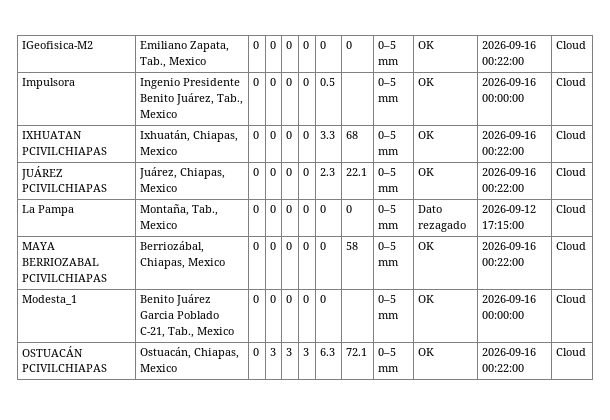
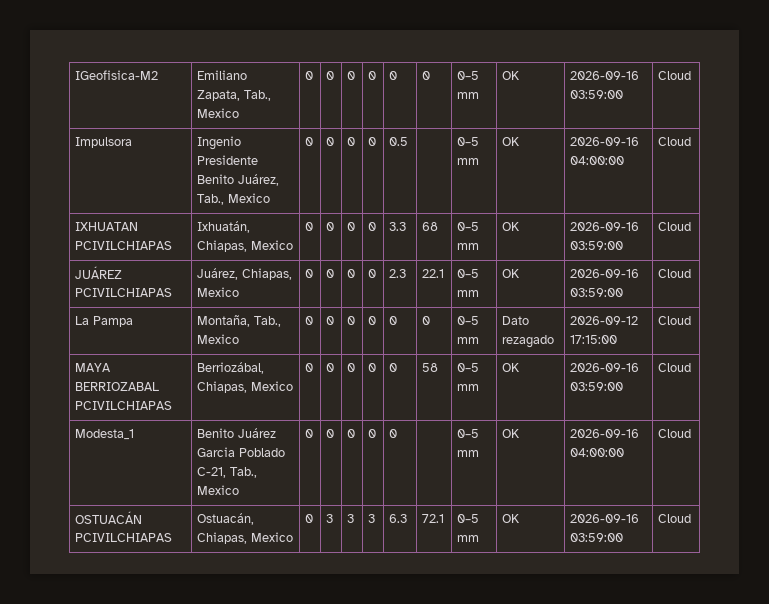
- IGeofisica-M2 | Emiliano Zapata, Tab., Mexico | 0 | 0 | 0 | 0 | 0 | 0 | 0–5 mm | OK | 2026-09-16 00:22:00 | Cloud
+ IGeofisica-M2 | Emiliano Zapata, Tab., Mexico | 0 | 0 | 0 | 0 | 0 | 0 | 0–5 mm | OK | 2026-09-16 03:59:00 | Cloud
- Impulsora | Ingenio Presidente Benito Juárez, Tab., Mexico | 0 | 0 | 0 | 0 | 0.5 | | 0–5 mm | OK | 2026-09-16 00:00:00 | Cloud
+ Impulsora | Ingenio Presidente Benito Juárez, Tab., Mexico | 0 | 0 | 0 | 0 | 0.5 | | 0–5 mm | OK | 2026-09-16 04:00:00 | Cloud
- IXHUATAN PCIVILCHIAPAS | Ixhuatán, Chiapas, Mexico | 0 | 0 | 0 | 0 | 3.3 | 68 | 0–5 mm | OK | 2026-09-16 00:22:00 | Cloud
+ IXHUATAN PCIVILCHIAPAS | Ixhuatán, Chiapas, Mexico | 0 | 0 | 0 | 0 | 3.3 | 68 | 0–5 mm | OK | 2026-09-16 03:59:00 | Cloud
- JUÁREZ PCIVILCHIAPAS | Juárez, Chiapas, Mexico | 0 | 0 | 0 | 0 | 2.3 | 22.1 | 0–5 mm | OK | 2026-09-16 00:22:00 | Cloud
+ JUÁREZ PCIVILCHIAPAS | Juárez, Chiapas, Mexico | 0 | 0 | 0 | 0 | 2.3 | 22.1 | 0–5 mm | OK | 2026-09-16 03:59:00 | Cloud
- MAYA BERRIOZABAL PCIVILCHIAPAS | Berriozábal, Chiapas, Mexico | 0 | 0 | 0 | 0 | 0 | 58 | 0–5 mm | OK | 2026-09-16 00:22:00 | Cloud
+ MAYA BERRIOZABAL PCIVILCHIAPAS | Berriozábal, Chiapas, Mexico | 0 | 0 | 0 | 0 | 0 | 58 | 0–5 mm | OK | 2026-09-16 03:59:00 | Cloud
- Modesta_1 | Benito Juárez Garcia Poblado C-21, Tab., Mexico | 0 | 0 | 0 | 0 | 0 | | 0–5 mm | OK | 2026-09-16 00:00:00 | Cloud
+ Modesta_1 | Benito Juárez Garcia Poblado C-21, Tab., Mexico | 0 | 0 | 0 | 0 | 0 | | 0–5 mm | OK | 2026-09-16 04:00:00 | Cloud
- OSTUACÁN PCIVILCHIAPAS | Ostuacán, Chiapas, Mexico | 0 | 3 | 3 | 3 | 6.3 | 72.1 | 0–5 mm | OK | 2026-09-16 00:22:00 | Cloud
+ OSTUACÁN PCIVILCHIAPAS | Ostuacán, Chiapas, Mexico | 0 | 3 | 3 | 3 | 6.3 | 72.1 | 0–5 mm | OK | 2026-09-16 03:59:00 | Cloud

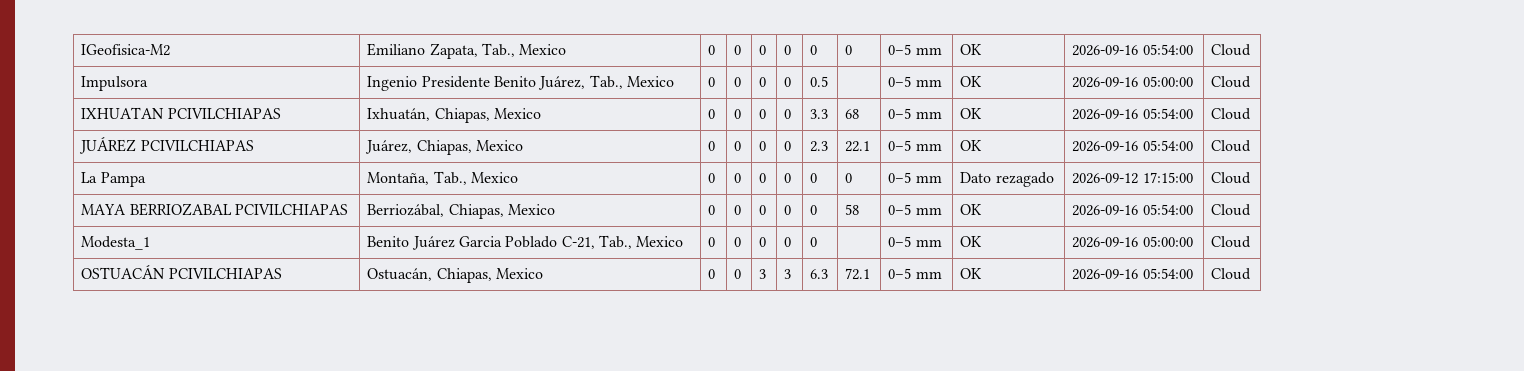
- IGeofisica-M2 | Emiliano Zapata, Tab., Mexico | 0 | 0 | 0 | 0 | 0 | 0 | 0–5 mm | OK | 2026-09-16 03:59:00 | Cloud
+ IGeofisica-M2 | Emiliano Zapata, Tab., Mexico | 0 | 0 | 0 | 0 | 0 | 0 | 0–5 mm | OK | 2026-09-16 05:54:00 | Cloud
- Impulsora | Ingenio Presidente Benito Juárez, Tab., Mexico | 0 | 0 | 0 | 0 | 0.5 | | 0–5 mm | OK | 2026-09-16 04:00:00 | Cloud
+ Impulsora | Ingenio Presidente Benito Juárez, Tab., Mexico | 0 | 0 | 0 | 0 | 0.5 | | 0–5 mm | OK | 2026-09-16 05:00:00 | Cloud
- IXHUATAN PCIVILCHIAPAS | Ixhuatán, Chiapas, Mexico | 0 | 0 | 0 | 0 | 3.3 | 68 | 0–5 mm | OK | 2026-09-16 03:59:00 | Cloud
+ IXHUATAN PCIVILCHIAPAS | Ixhuatán, Chiapas, Mexico | 0 | 0 | 0 | 0 | 3.3 | 68 | 0–5 mm | OK | 2026-09-16 05:54:00 | Cloud
- JUÁREZ PCIVILCHIAPAS | Juárez, Chiapas, Mexico | 0 | 0 | 0 | 0 | 2.3 | 22.1 | 0–5 mm | OK | 2026-09-16 03:59:00 | Cloud
+ JUÁREZ PCIVILCHIAPAS | Juárez, Chiapas, Mexico | 0 | 0 | 0 | 0 | 2.3 | 22.1 | 0–5 mm | OK | 2026-09-16 05:54:00 | Cloud
- MAYA BERRIOZABAL PCIVILCHIAPAS | Berriozábal, Chiapas, Mexico | 0 | 0 | 0 | 0 | 0 | 58 | 0–5 mm | OK | 2026-09-16 03:59:00 | Cloud
+ MAYA BERRIOZABAL PCIVILCHIAPAS | Berriozábal, Chiapas, Mexico | 0 | 0 | 0 | 0 | 0 | 58 | 0–5 mm | OK | 2026-09-16 05:54:00 | Cloud
- Modesta_1 | Benito Juárez Garcia Poblado C-21, Tab., Mexico | 0 | 0 | 0 | 0 | 0 | | 0–5 mm | OK | 2026-09-16 04:00:00 | Cloud
+ Modesta_1 | Benito Juárez Garcia Poblado C-21, Tab., Mexico | 0 | 0 | 0 | 0 | 0 | | 0–5 mm | OK | 2026-09-16 05:00:00 | Cloud
- OSTUACÁN PCIVILCHIAPAS | Ostuacán, Chiapas, Mexico | 0 | 3 | 3 | 3 | 6.3 | 72.1 | 0–5 mm | OK | 2026-09-16 03:59:00 | Cloud
+ OSTUACÁN PCIVILCHIAPAS | Ostuacán, Chiapas, Mexico | 0 | 0 | 3 | 3 | 6.3 | 72.1 | 0–5 mm | OK | 2026-09-16 05:54:00 | Cloud

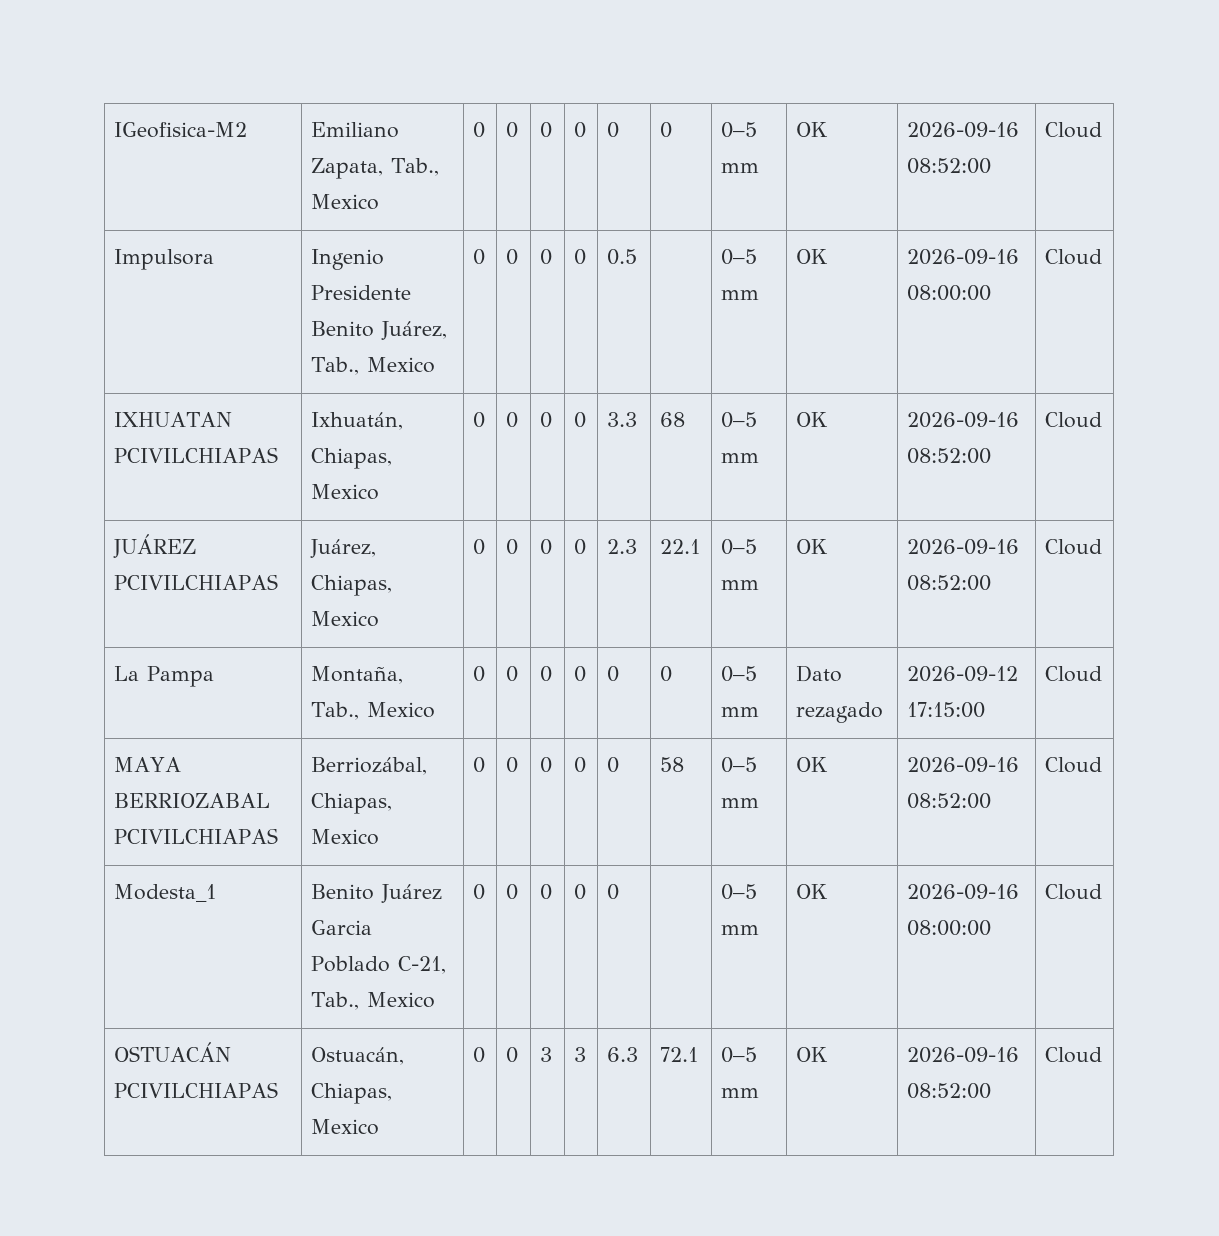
- IGeofisica-M2 | Emiliano Zapata, Tab., Mexico | 0 | 0 | 0 | 0 | 0 | 0 | 0–5 mm | OK | 2026-09-16 05:54:00 | Cloud
+ IGeofisica-M2 | Emiliano Zapata, Tab., Mexico | 0 | 0 | 0 | 0 | 0 | 0 | 0–5 mm | OK | 2026-09-16 08:52:00 | Cloud
- Impulsora | Ingenio Presidente Benito Juárez, Tab., Mexico | 0 | 0 | 0 | 0 | 0.5 | | 0–5 mm | OK | 2026-09-16 05:00:00 | Cloud
+ Impulsora | Ingenio Presidente Benito Juárez, Tab., Mexico | 0 | 0 | 0 | 0 | 0.5 | | 0–5 mm | OK | 2026-09-16 08:00:00 | Cloud
- IXHUATAN PCIVILCHIAPAS | Ixhuatán, Chiapas, Mexico | 0 | 0 | 0 | 0 | 3.3 | 68 | 0–5 mm | OK | 2026-09-16 05:54:00 | Cloud
+ IXHUATAN PCIVILCHIAPAS | Ixhuatán, Chiapas, Mexico | 0 | 0 | 0 | 0 | 3.3 | 68 | 0–5 mm | OK | 2026-09-16 08:52:00 | Cloud
- JUÁREZ PCIVILCHIAPAS | Juárez, Chiapas, Mexico | 0 | 0 | 0 | 0 | 2.3 | 22.1 | 0–5 mm | OK | 2026-09-16 05:54:00 | Cloud
+ JUÁREZ PCIVILCHIAPAS | Juárez, Chiapas, Mexico | 0 | 0 | 0 | 0 | 2.3 | 22.1 | 0–5 mm | OK | 2026-09-16 08:52:00 | Cloud
- MAYA BERRIOZABAL PCIVILCHIAPAS | Berriozábal, Chiapas, Mexico | 0 | 0 | 0 | 0 | 0 | 58 | 0–5 mm | OK | 2026-09-16 05:54:00 | Cloud
+ MAYA BERRIOZABAL PCIVILCHIAPAS | Berriozábal, Chiapas, Mexico | 0 | 0 | 0 | 0 | 0 | 58 | 0–5 mm | OK | 2026-09-16 08:52:00 | Cloud
- Modesta_1 | Benito Juárez Garcia Poblado C-21, Tab., Mexico | 0 | 0 | 0 | 0 | 0 | | 0–5 mm | OK | 2026-09-16 05:00:00 | Cloud
+ Modesta_1 | Benito Juárez Garcia Poblado C-21, Tab., Mexico | 0 | 0 | 0 | 0 | 0 | | 0–5 mm | OK | 2026-09-16 08:00:00 | Cloud
- OSTUACÁN PCIVILCHIAPAS | Ostuacán, Chiapas, Mexico | 0 | 0 | 3 | 3 | 6.3 | 72.1 | 0–5 mm | OK | 2026-09-16 05:54:00 | Cloud
+ OSTUACÁN PCIVILCHIAPAS | Ostuacán, Chiapas, Mexico | 0 | 0 | 3 | 3 | 6.3 | 72.1 | 0–5 mm | OK | 2026-09-16 08:52:00 | Cloud

